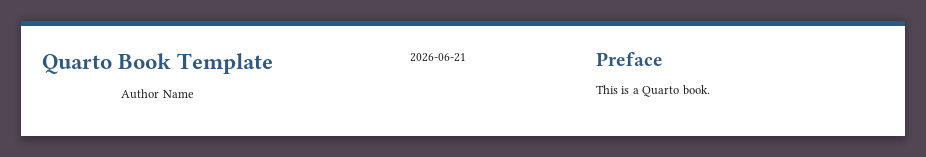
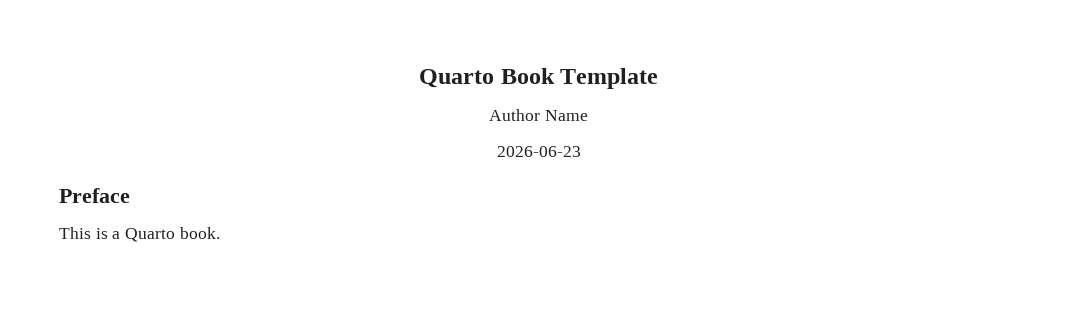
- 2026-06-21
+ 2026-06-23

